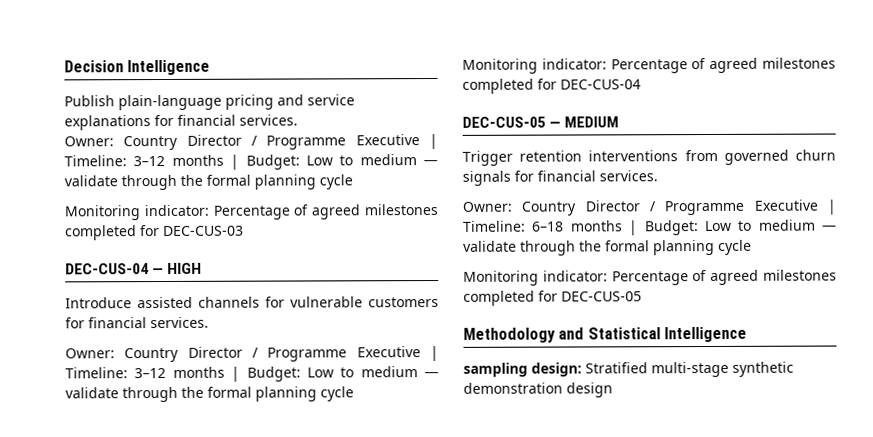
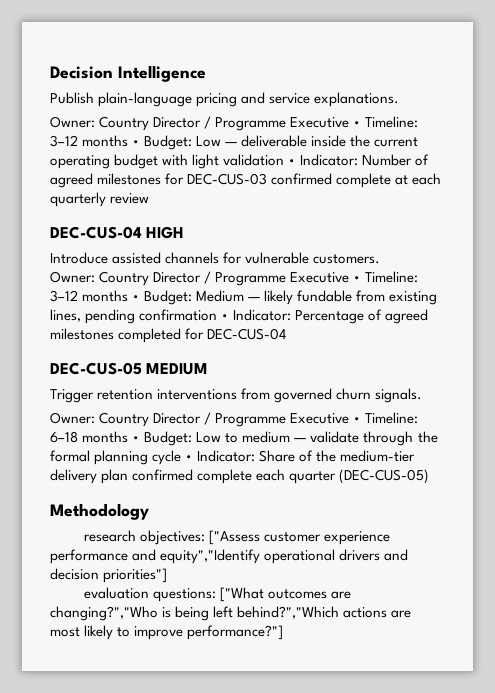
- Publish plain-language pricing and service explanations for financial services.
- Owner: Country Director / Programme Executive | Timeline: 3–12 months | Budget: Low to medium — validate through the formal planning cycle
- Monitoring indicator: Percentage of agreed milestones completed for DEC-CUS-03
- DEC-CUS-04 — HIGH
- Introduce assisted channels for vulnerable customers for financial services.
- Owner: Country Director / Programme Executive | Timeline: 3–12 months | Budget: Low to medium — validate through the formal planning cycle
- Monitoring indicator: Percentage of agreed milestones completed for DEC-CUS-04
- DEC-CUS-05 — MEDIUM
- Trigger retention interventions from governed churn signals for financial services.
- Owner: Country Director / Programme Executive | Timeline: 6–18 months | Budget: Low to medium — validate through the formal planning cycle
- Monitoring indicator: Percentage of agreed milestones completed for DEC-CUS-05
- Methodology and Statistical Intelligence
- sampling design: Stratified multi-stage synthetic demonstration design
+ Publish plain-language pricing and service explanations.
+ Owner: Country Director / Programme Executive • Timeline: 3–12 months • Budget: Low — deliverable inside the current operating budget with light validation • Indicator: Number of agreed milestones for DEC-CUS-03 confirmed complete at each quarterly review
+ DEC-CUS-04 HIGH
+ Introduce assisted channels for vulnerable customers.
+ Owner: Country Director / Programme Executive • Timeline: 3–12 months • Budget: Medium — likely fundable from existing lines, pending confirmation • Indicator: Percentage of agreed milestones completed for DEC-CUS-04
+ DEC-CUS-05 MEDIUM
+ Trigger retention interventions from governed churn signals.
+ Owner: Country Director / Programme Executive • Timeline: 6–18 months • Budget: Low to medium — validate through the formal planning cycle • Indicator: Share of the medium-tier delivery plan confirmed complete each quarter (DEC-CUS-05)
+ Methodology
+ research objectives: ["Assess customer experience performance and equity","Identify operational drivers and decision priorities"]
+ evaluation questions: ["What outcomes are changing?","Who is being left behind?","Which actions are most likely to improve performance?"]

